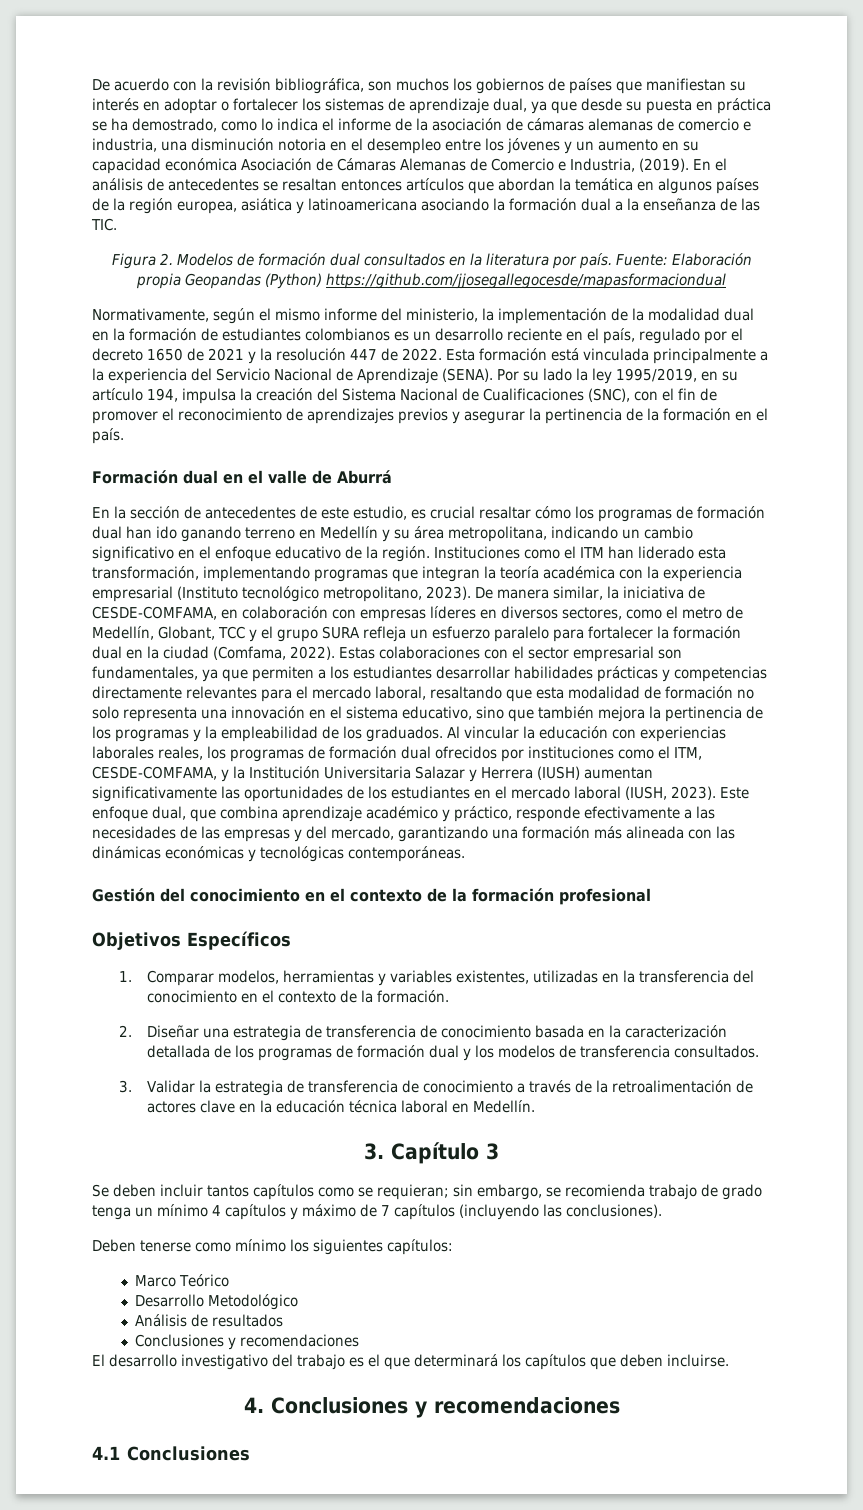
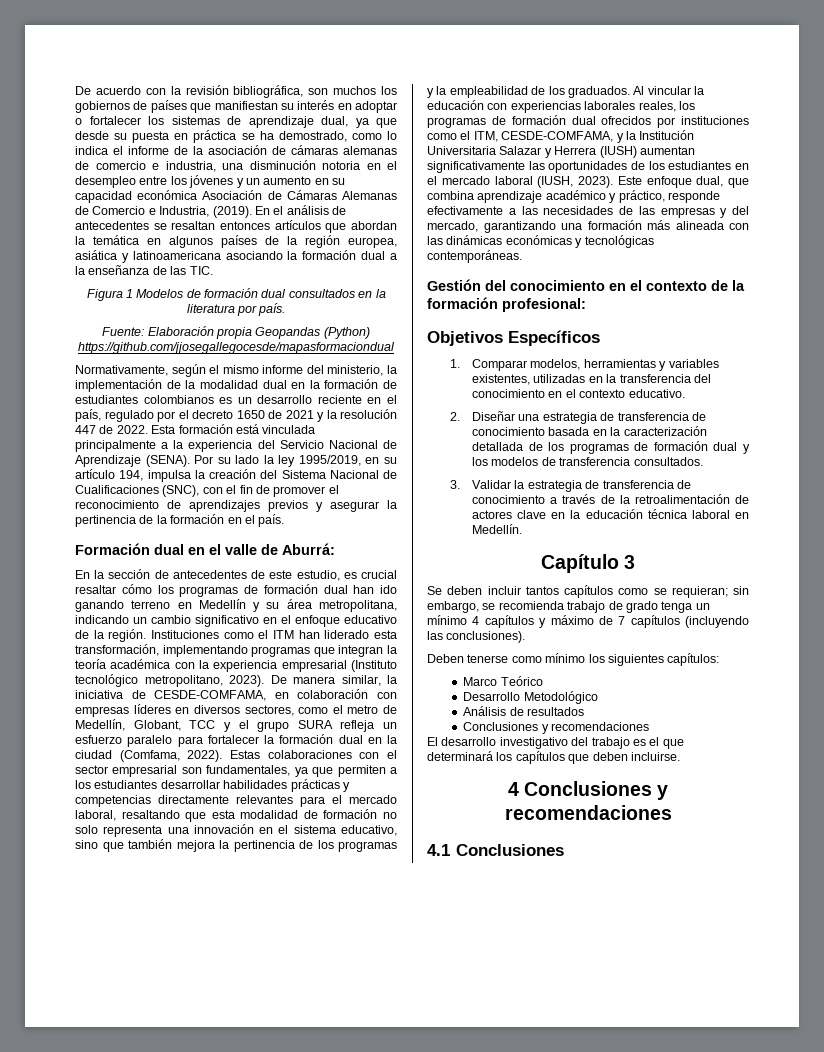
- Figura 2. Modelos de formación dual consultados en la literatura por país. Fuente: Elaboración propia Geopandas (Python) https://github.com/jjosegallegocesde/mapasformaciondual
+ Figura 1 Modelos de formación dual consultados en la literatura por país.
+ Fuente: Elaboración propia Geopandas (Python) https://github.com/jjosegallegocesde/mapasformaciondual
- Formación dual en el valle de Aburrá
+ Formación dual en el valle de Aburrá:
- Gestión del conocimiento en el contexto de la formación profesional
+ Gestión del conocimiento en el contexto de la formación profesional:
- 1. Comparar modelos, herramientas y variables existentes, utilizadas en la transferencia del conocimiento en el contexto de la formación.
+ 1. Comparar modelos, herramientas y variables existentes, utilizadas en la transferencia del conocimiento en el contexto educativo.
- 3. Capítulo 3
+ Capítulo 3
- 4. Conclusiones y recomendaciones
+ 4 Conclusiones y recomendaciones

